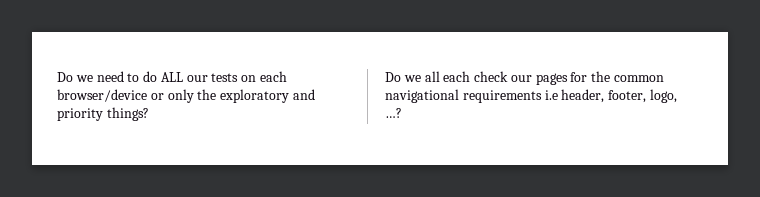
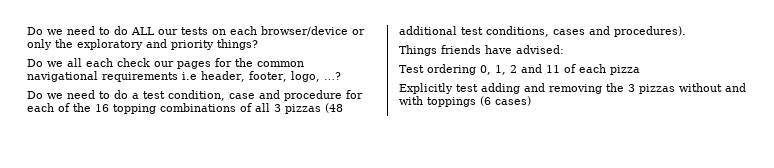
+ Do we need to do a test condition, case and procedure for each of the 16 topping combinations of all 3 pizzas (48 additional test conditions, cases and procedures).
+ Things friends have advised:
+ Test ordering 0, 1, 2 and 11 of each pizza
+ Explicitly test adding and removing the 3 pizzas without and with toppings (6 cases)

